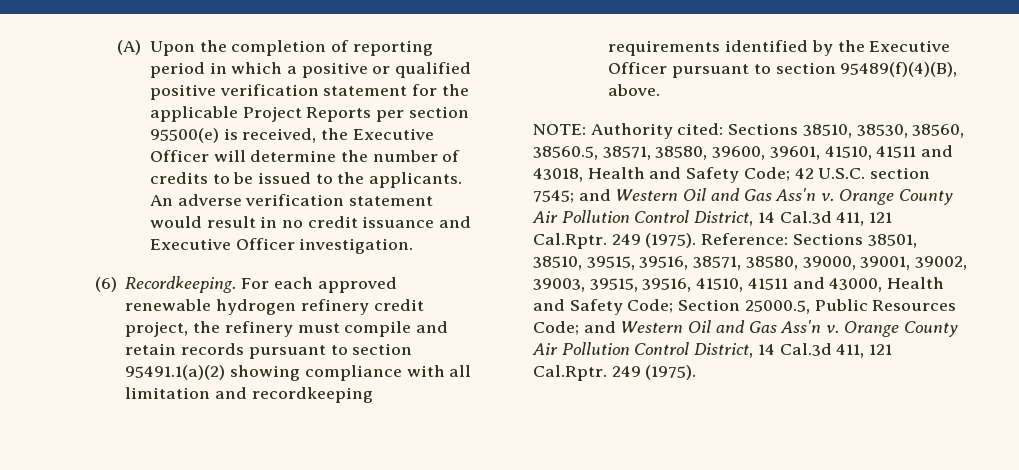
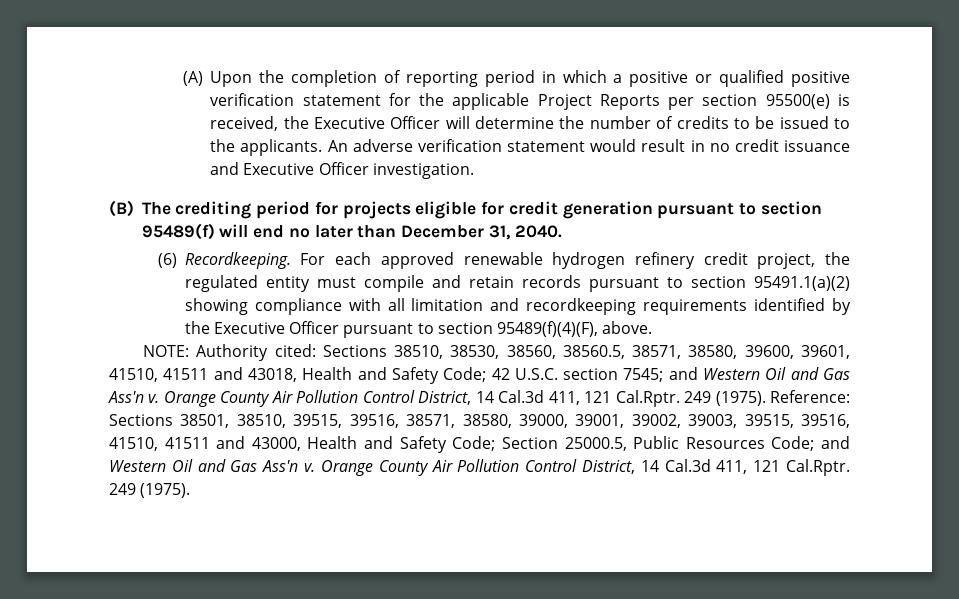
+ (B) The crediting period for projects eligible for credit generation pursuant to section 95489(f) will end no later than December 31, 2040.
- For each approved renewable hydrogen refinery credit project, the refinery must compile and retain records pursuant to section 95491.1(a)(2) showing compliance with all limitation and recordkeeping requirements identified by the Executive Officer pursuant to section 95489(f)(4)(B), above.
+ For each approved renewable hydrogen refinery credit project, the regulated entity must compile and retain records pursuant to section 95491.1(a)(2) showing compliance with all limitation and recordkeeping requirements identified by the Executive Officer pursuant to section 95489(f)(4)(F), above.

